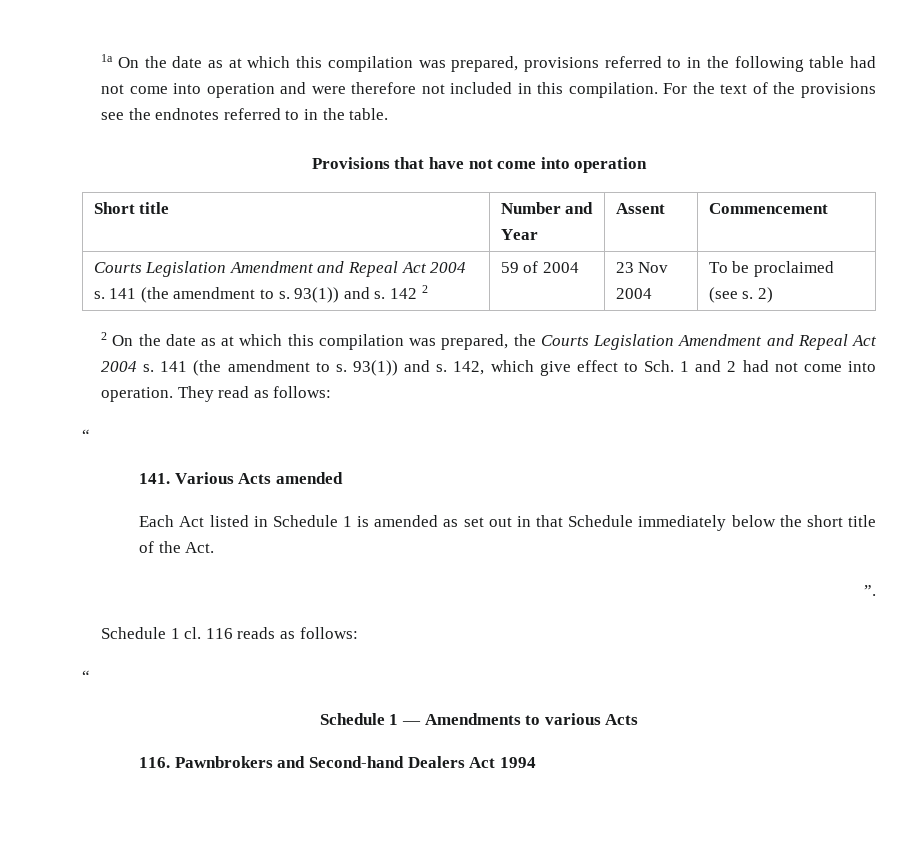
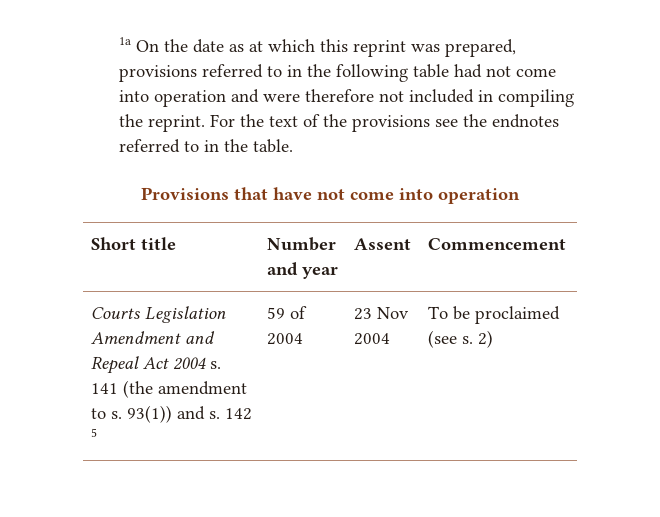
- 1a On the date as at which this compilation was prepared, provisions referred to in the following table had not come into operation and were therefore not included in this compilation.
+ 1a On the date as at which this reprint was prepared, provisions referred to in the following table had not come into operation and were therefore not included in compiling the reprint.
- Short title | Number and Year | Assent | Commencement
+ Short title | Number and year | Assent | Commencement
- Courts Legislation Amendment and Repeal Act 2004 s. 141 (the amendment to s. 93(1)) and s. 142 2 | 59 of 2004 | 23 Nov 2004 | To be proclaimed (see s. 2)
+ Courts Legislation Amendment and Repeal Act 2004 s. 141 (the amendment to s. 93(1)) and s. 142 5 | 59 of 2004 | 23 Nov 2004 | To be proclaimed (see s. 2)
- 2 On the date as at which this compilation was prepared, the Courts Legislation Amendment and Repeal Act 2004 s. 141 (the amendment to s. 93(1)) and s. 142, which give effect to Sch. 1 and 2 had not come into operation. They read as follows:
- “
- 141. Various Acts amended
- Each Act listed in Schedule 1 is amended as set out in that Schedule immediately below the short title of the Act.
- ”.
- Schedule 1 cl. 116 reads as follows:
- “
- Schedule 1 — Amendments to various Acts
- 116. Pawnbrokers and Second-hand Dealers Act 1994

